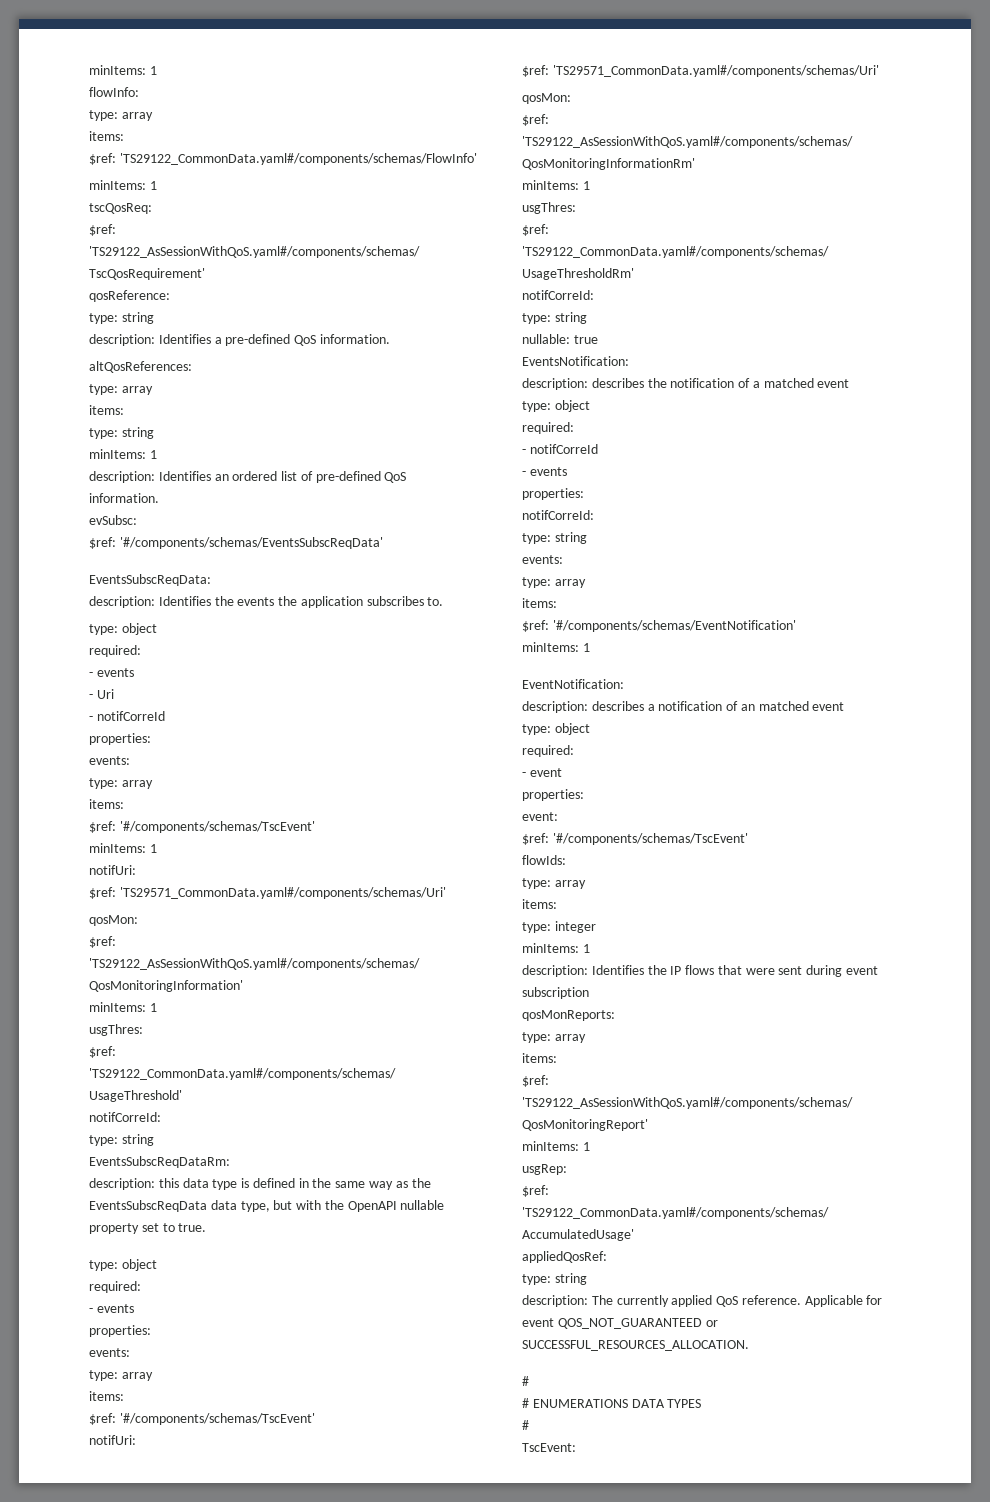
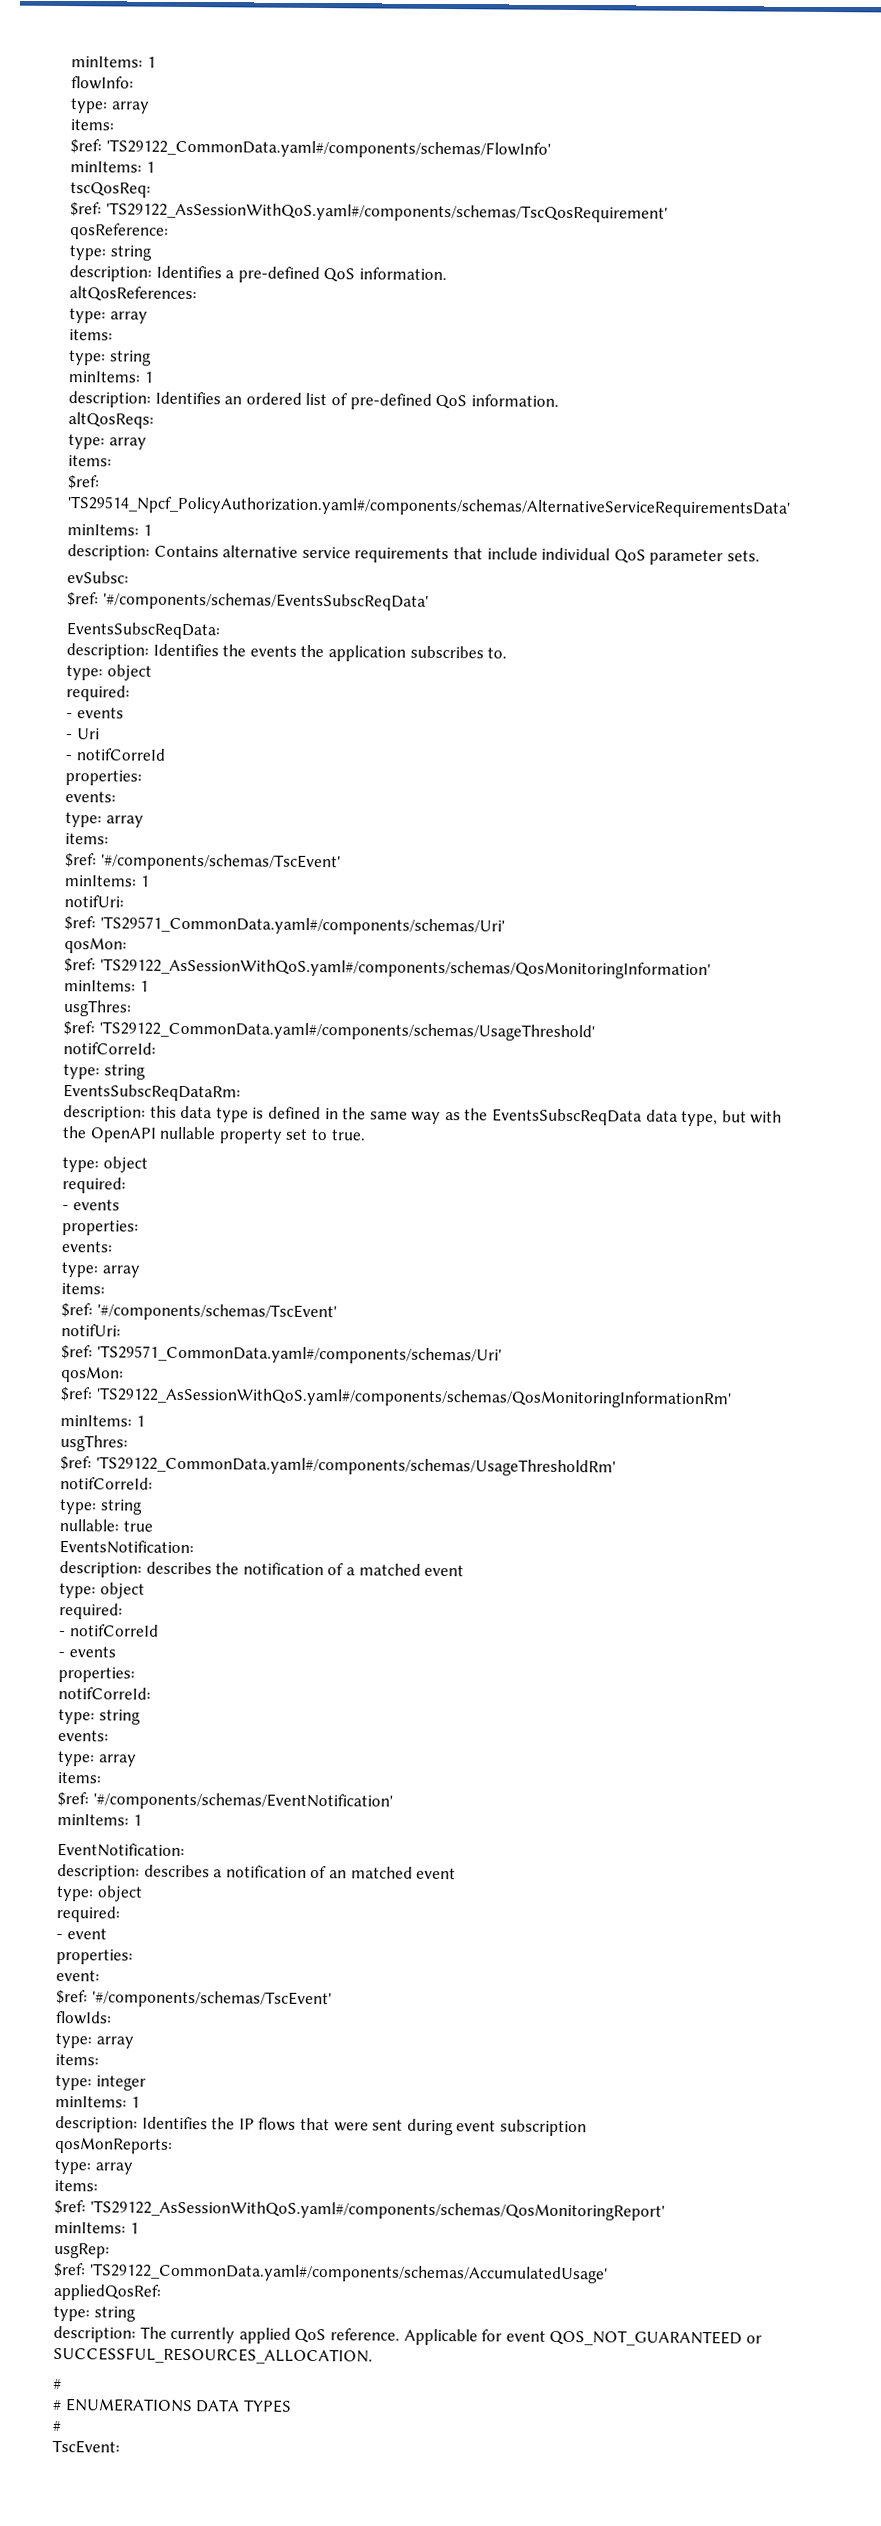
+ altQosReqs:
+ type: array
+ items:
+ $ref: 'TS29514_Npcf_PolicyAuthorization.yaml#/components/schemas/AlternativeServiceRequirementsData'
+ minItems: 1
+ description: Contains alternative service requirements that include individual QoS parameter sets.

